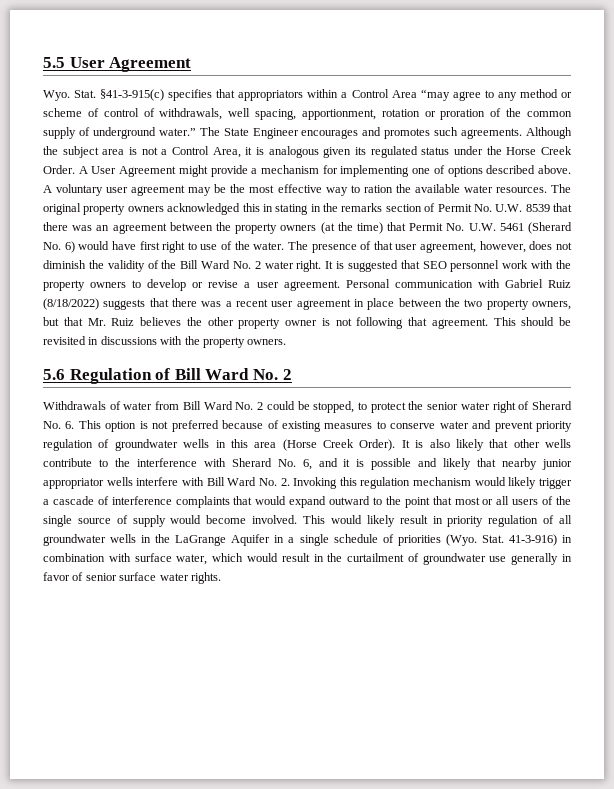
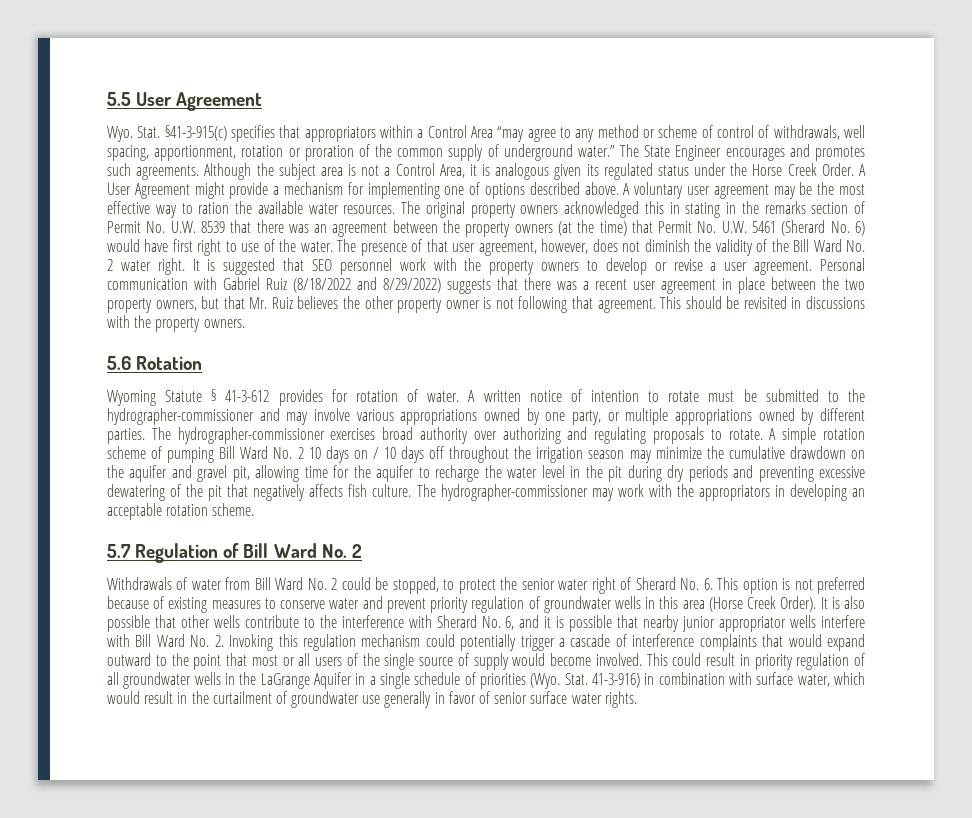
- Personal communication with Gabriel Ruiz (8/18/2022) suggests that there was a recent user agreement in place between the two property owners, but that Mr. Ruiz believes the other property owner is not following that agreement.
+ Personal communication with Gabriel Ruiz (8/18/2022 and 8/29/2022) suggests that there was a recent user agreement in place between the two property owners, but that Mr. Ruiz believes the other property owner is not following that agreement.
- 5.6 Regulation of Bill Ward No. 2
+ 5.6 Rotation
+ Wyoming Statute § 41-3-612 provides for rotation of water. A written notice of intention to rotate must be submitted to the hydrographer-commissioner and may involve various appropriations owned by one party, or multiple appropriations owned by different parties. The hydrographer-commissioner exercises broad authority over authorizing and regulating proposals to rotate. A simple rotation scheme of pumping Bill Ward No. 2 10 days on / 10 days off throughout the irrigation season may minimize the cumulative drawdown on the aquifer and gravel pit, allowing time for the aquifer to recharge the water level in the pit during dry periods and preventing excessive dewatering of the pit that negatively affects fish culture. The hydrographer-commissioner may work with the appropriators in developing an acceptable rotation scheme.
+ 5.7 Regulation of Bill Ward No. 2
- It is also likely that other wells contribute to the interference with Sherard No. 6, and it is possible and likely that nearby junior appropriator wells interfere with Bill Ward No. 2. Invoking this regulation mechanism would likely trigger a cascade of interference complaints that would expand outward to the point that most or all users of the single source of supply would become involved.
+ It is also possible that other wells contribute to the interference with Sherard No. 6, and it is possible that nearby junior appropriator wells interfere with Bill Ward No. 2. Invoking this regulation mechanism could potentially trigger a cascade of interference complaints that would expand outward to the point that most or all users of the single source of supply would become involved.
- This would likely result in priority regulation of all groundwater wells in the LaGrange Aquifer in a single schedule of priorities (Wyo. Stat.
+ This could result in priority regulation of all groundwater wells in the LaGrange Aquifer in a single schedule of priorities (Wyo. Stat.

